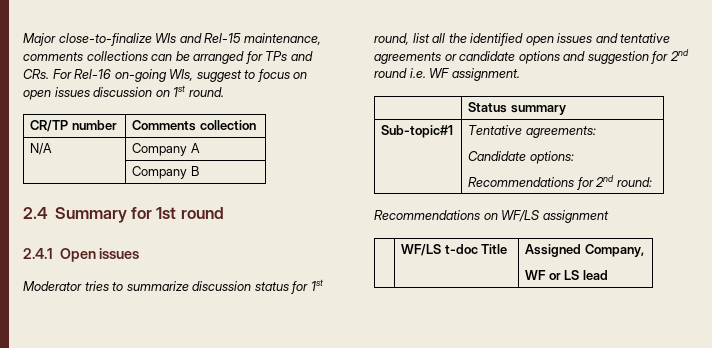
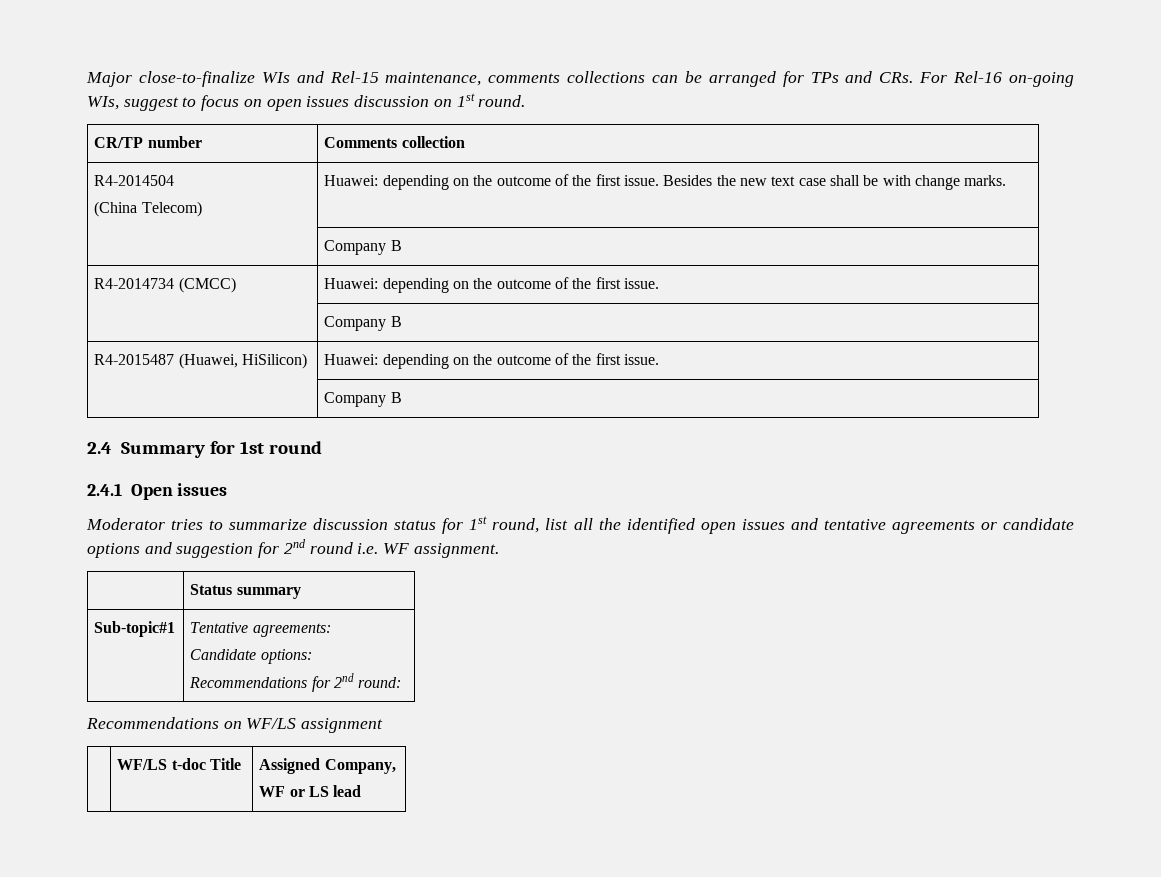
- N/A | Company A
+ R4-2014504
+ (China Telecom) | Huawei: depending on the outcome of the first issue. Besides the new text case shall be with change marks.
+ | Company B
+ R4-2014734 (CMCC) | Huawei: depending on the outcome of the first issue.
+ | Company B
+ R4-2015487 (Huawei, HiSilicon) | Huawei: depending on the outcome of the first issue.

